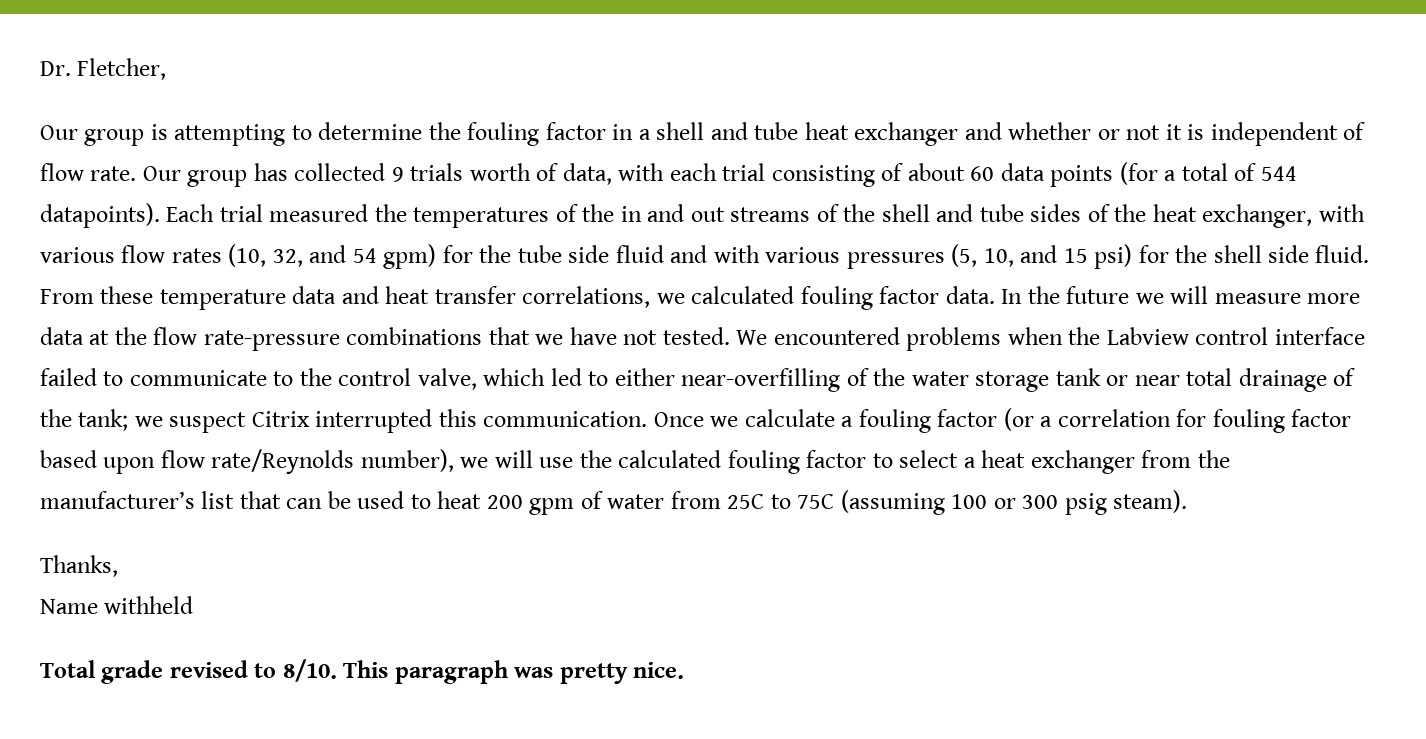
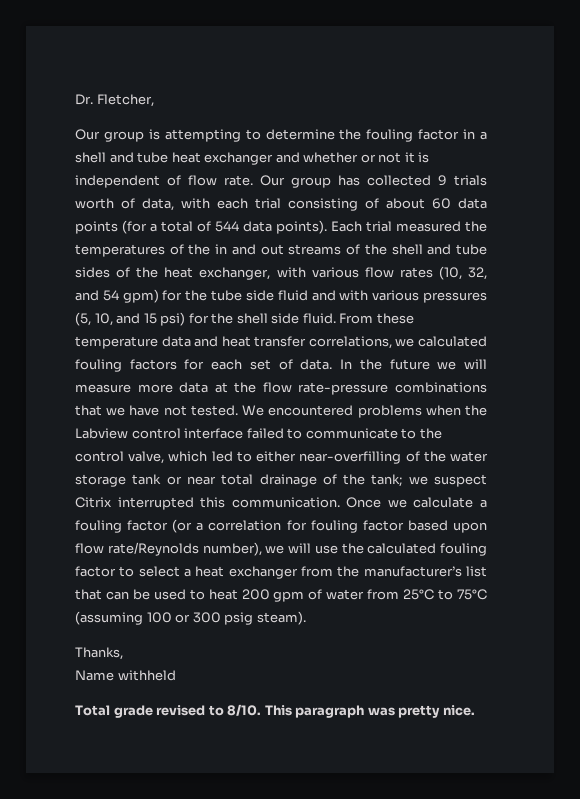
- Our group has collected 9 trials worth of data, with each trial consisting of about 60 data points (for a total of 544 datapoints).
+ Our group has collected 9 trials worth of data, with each trial consisting of about 60 data points (for a total of 544 data points).
- From these temperature data and heat transfer correlations, we calculated fouling factor data.
+ From these temperature data and heat transfer correlations, we calculated fouling factors for each set of data.
- Once we calculate a fouling factor (or a correlation for fouling factor based upon flow rate/Reynolds number), we will use the calculated fouling factor to select a heat exchanger from the manufacturer’s list that can be used to heat 200 gpm of water from 25C to 75C (assuming 100 or 300 psig steam).
+ Once we calculate a fouling factor (or a correlation for fouling factor based upon flow rate/Reynolds number), we will use the calculated fouling factor to select a heat exchanger from the manufacturer’s list that can be used to heat 200 gpm of water from 25°C to 75°C (assuming 100 or 300 psig steam).

